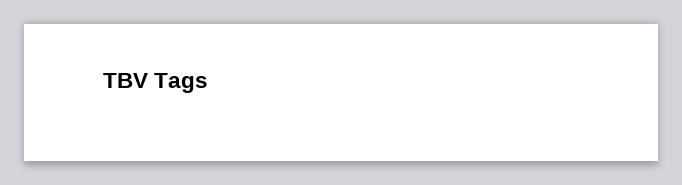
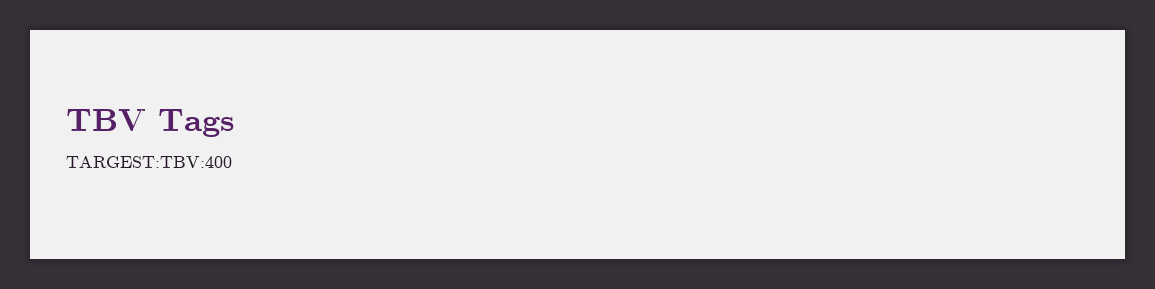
+ TARGEST:TBV:400

